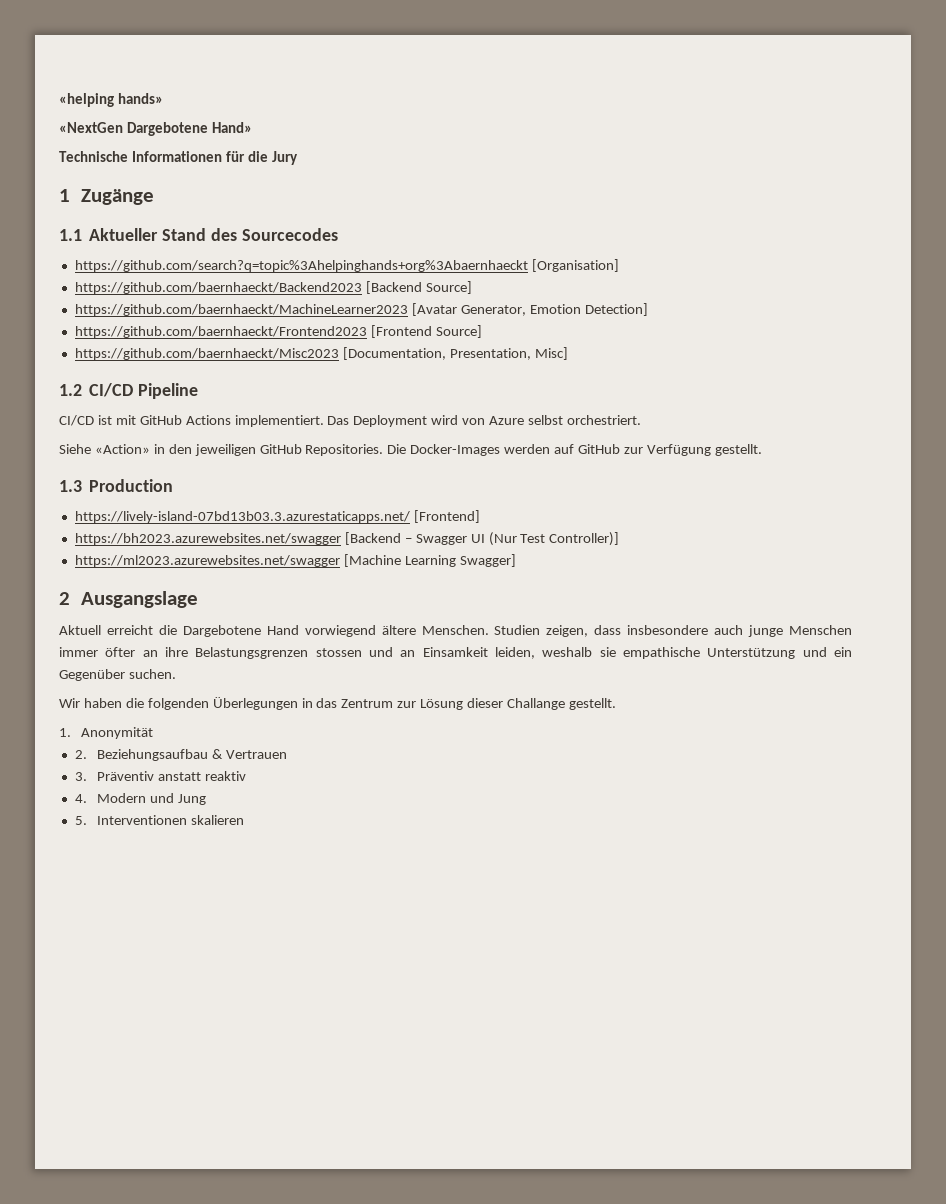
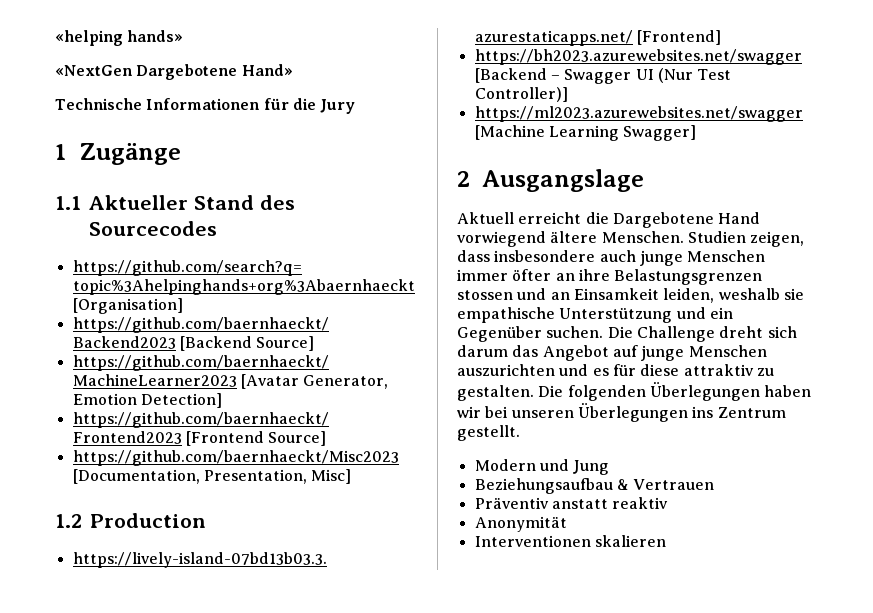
- 1.2 CI/CD Pipeline
- CI/CD ist mit GitHub Actions implementiert. Das Deployment wird von Azure selbst orchestriert.
- Siehe «Action» in den jeweiligen GitHub Repositories. Die Docker-Images werden auf GitHub zur Verfügung gestellt.
- 1.3 Production
+ 1.2 Production
- Studien zeigen, dass insbesondere auch junge Menschen immer öfter an ihre Belastungsgrenzen stossen und an Einsamkeit leiden, weshalb sie empathische Unterstützung und ein Gegenüber suchen.
- Wir haben die folgenden Überlegungen in das Zentrum zur Lösung dieser Challange gestellt.
- 1. Anonymität
- 2. Beziehungsaufbau & Vertrauen
+ Studien zeigen, dass insbesondere auch junge Menschen immer öfter an ihre Belastungsgrenzen stossen und an Einsamkeit leiden, weshalb sie empathische Unterstützung und ein Gegenüber suchen. Die Challenge dreht sich darum das Angebot auf junge Menschen auszurichten und es für diese attraktiv zu gestalten. Die folgenden Überlegungen haben wir bei unseren Überlegungen ins Zentrum gestellt.
+ Modern und Jung
+ Beziehungsaufbau & Vertrauen
- 3. Präventiv anstatt reaktiv
+ Präventiv anstatt reaktiv
- 4. Modern und Jung
- 5. Interventionen skalieren
+ Anonymität
+ Interventionen skalieren

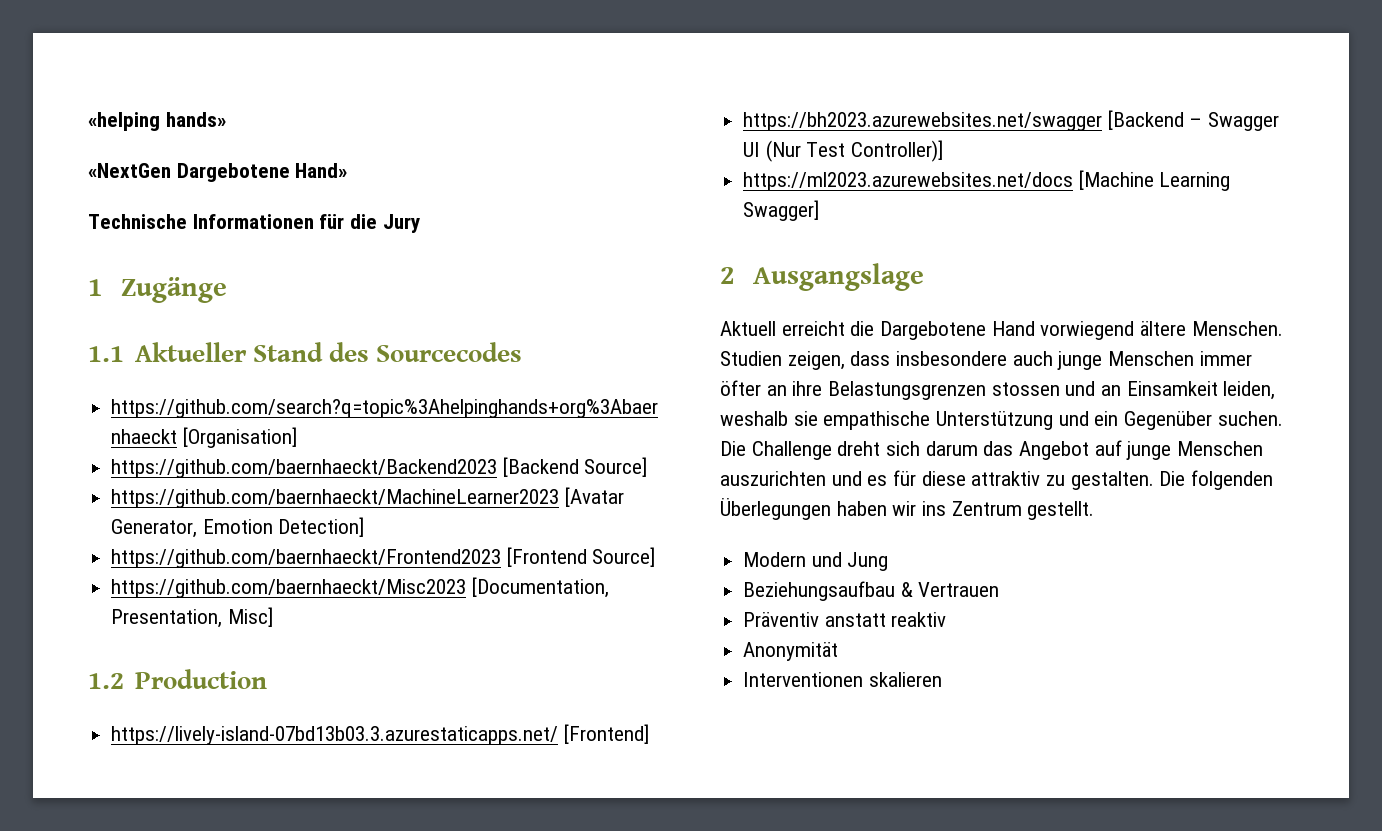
- https://ml2023.azurewebsites.net/swagger [Machine Learning Swagger]
+ https://ml2023.azurewebsites.net/docs [Machine Learning Swagger]
- Die folgenden Überlegungen haben wir bei unseren Überlegungen ins Zentrum gestellt.
+ Die folgenden Überlegungen haben wir ins Zentrum gestellt.

